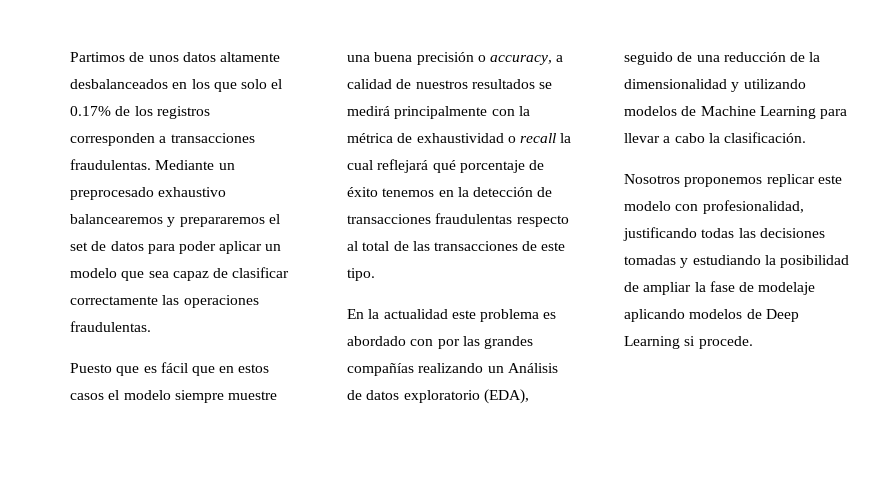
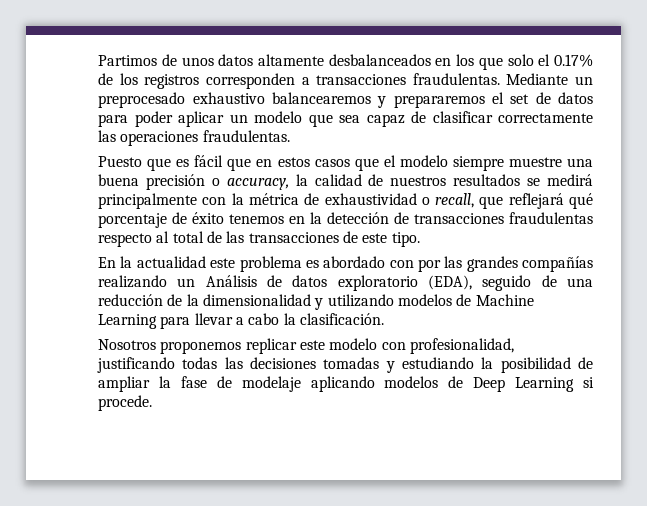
- Puesto que es fácil que en estos casos el modelo siempre muestre una buena precisión o accuracy, a calidad de nuestros resultados se medirá principalmente con la métrica de exhaustividad o recall la cual reflejará qué porcentaje de éxito tenemos en la detección de transacciones fraudulentas respecto al total de las transacciones de este tipo.
+ Puesto que es fácil que en estos casos que el modelo siempre muestre una buena precisión o accuracy, la calidad de nuestros resultados se medirá principalmente con la métrica de exhaustividad o recall, que reflejará qué porcentaje de éxito tenemos en la detección de transacciones fraudulentas respecto al total de las transacciones de este tipo.

